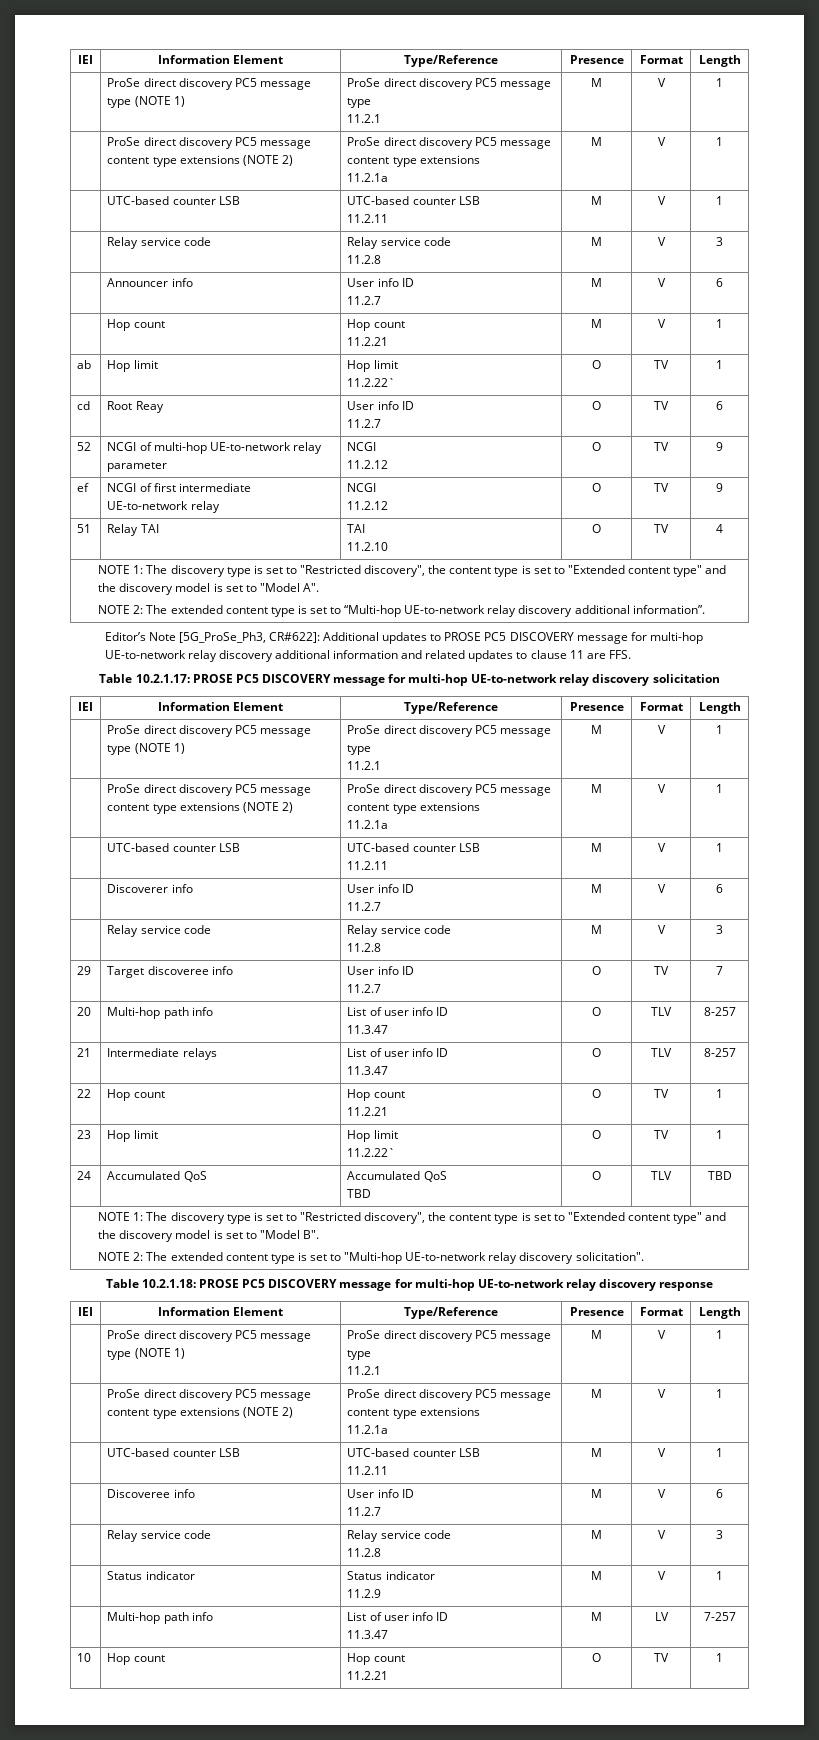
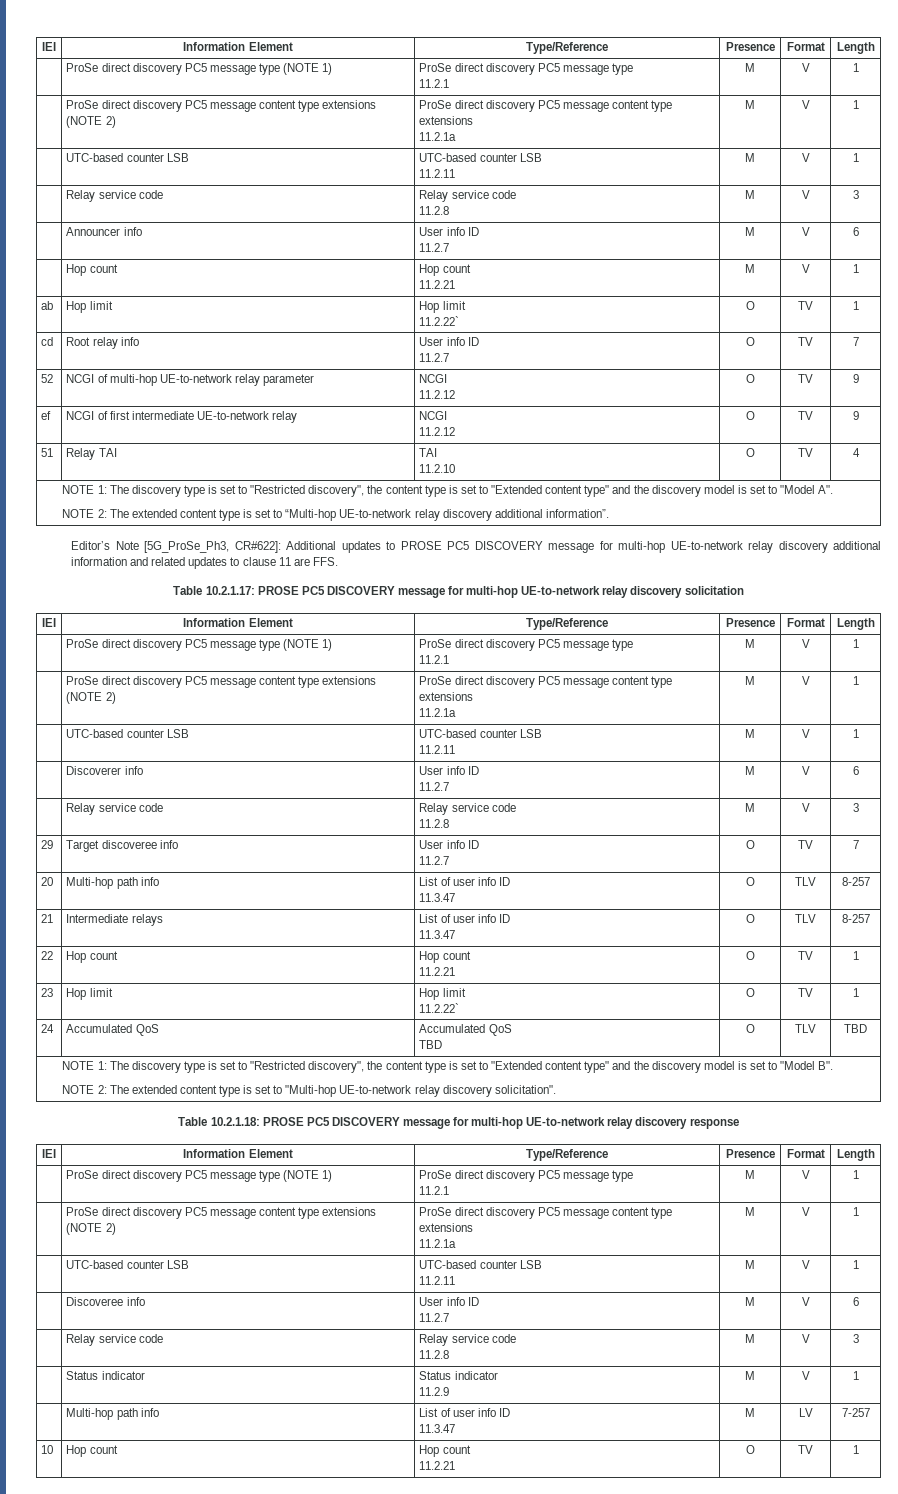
- cd | Root Reay | User info ID
- 11.2.7 | O | TV | 6
+ cd | Root relay info | User info ID
+ 11.2.7 | O | TV | 7

